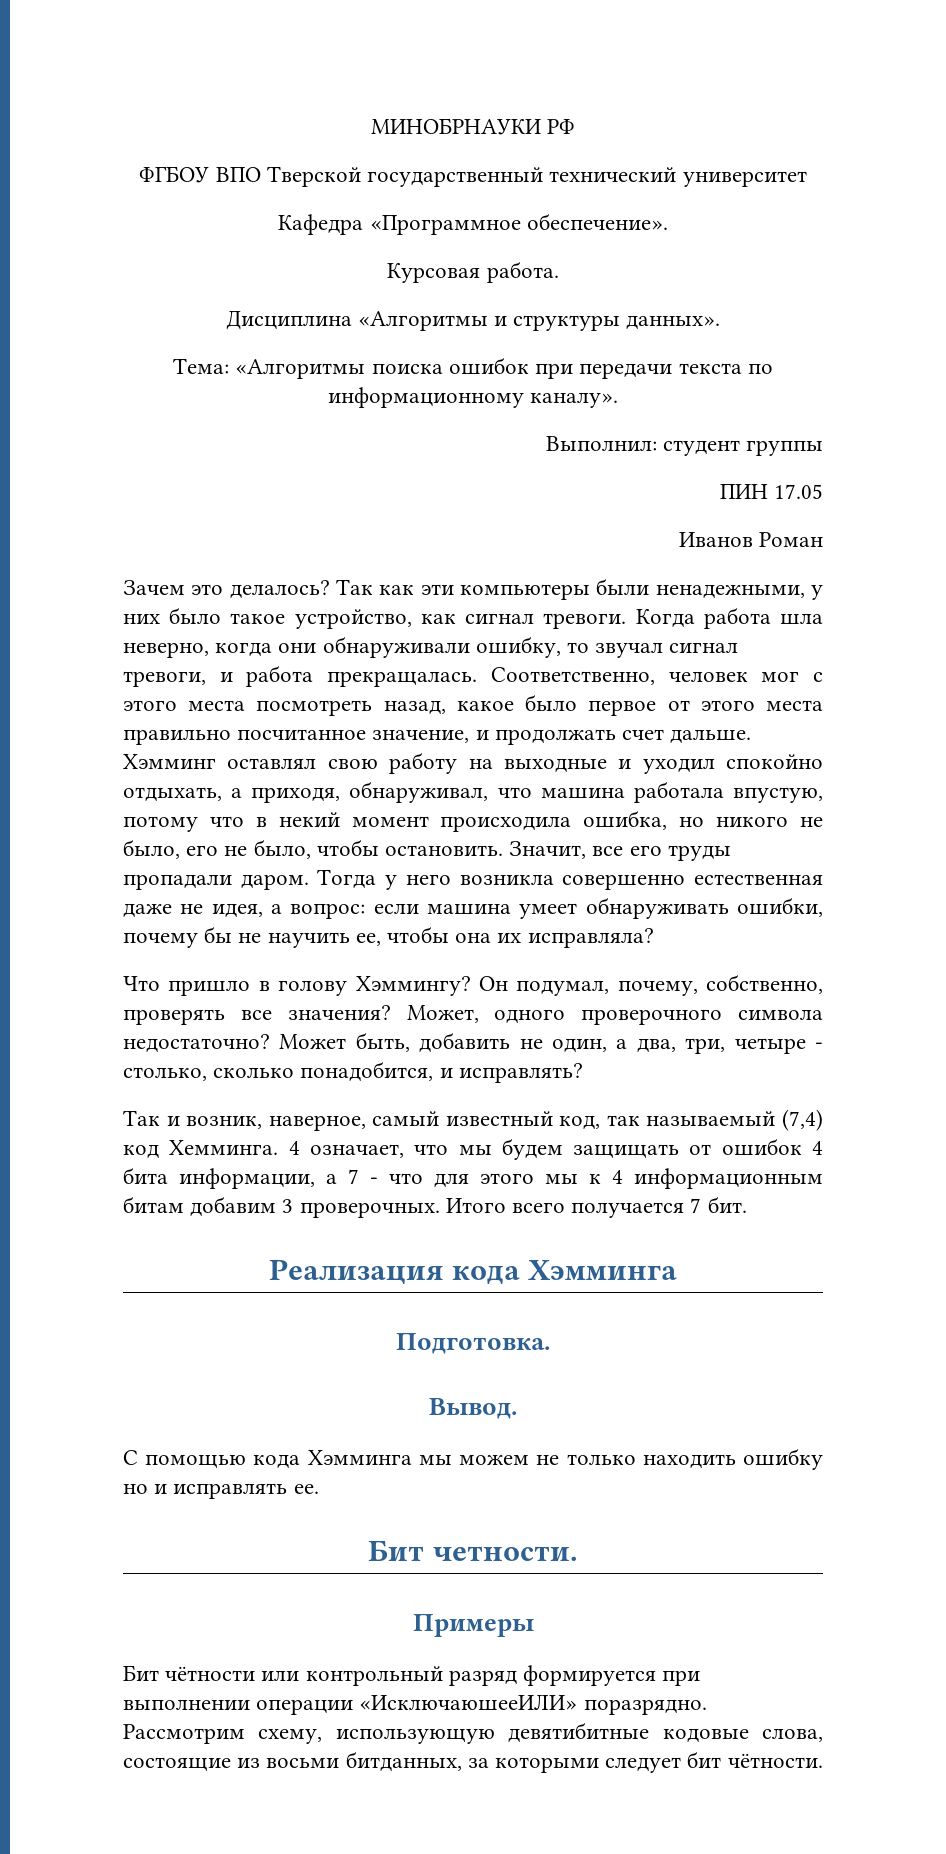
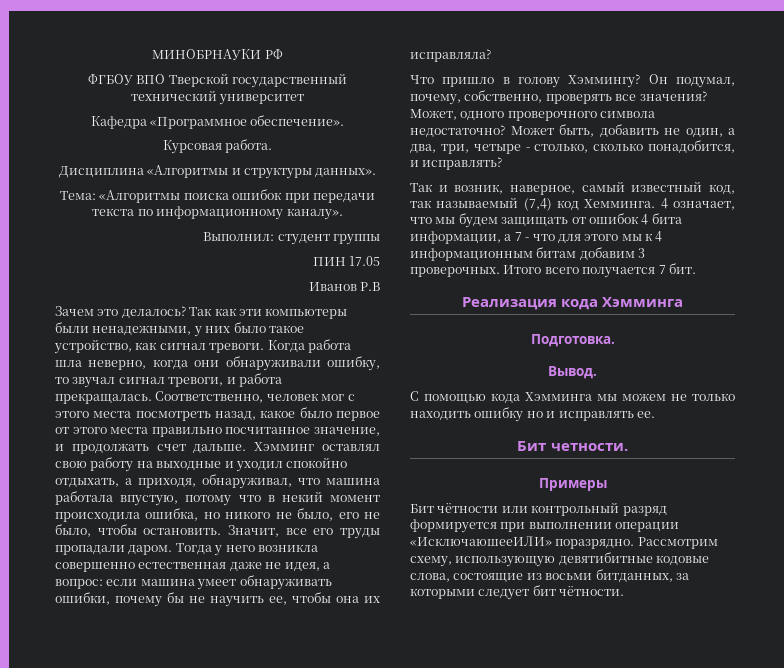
- Иванов Роман
+ Иванов Р.В

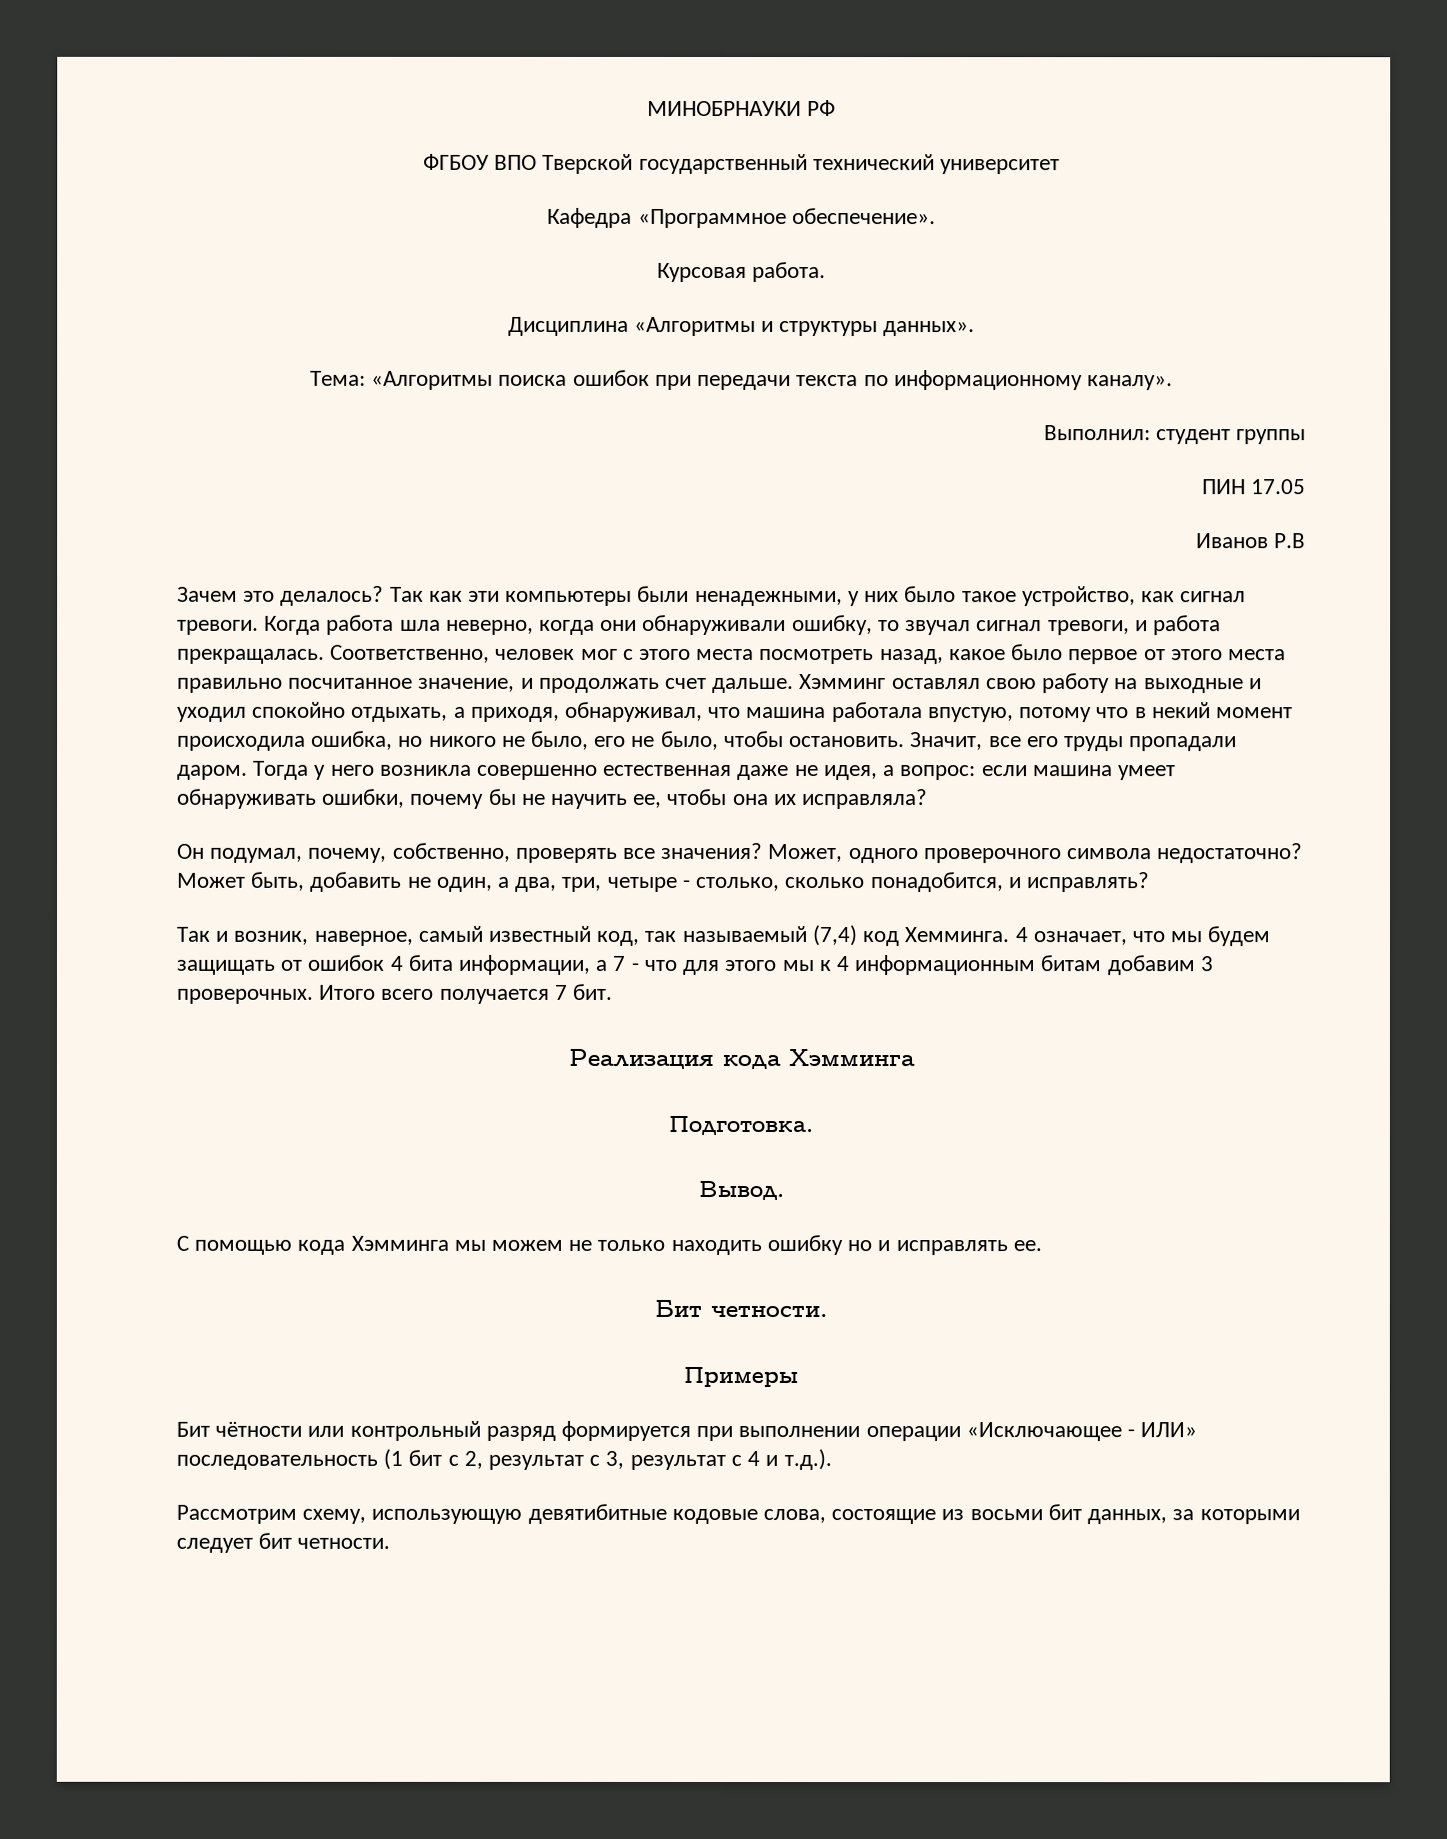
- Что пришло в голову Хэммингу?
- Бит чётности или контрольный разряд формируется при выполнении операции «ИсключаюшееИЛИ» поразрядно. Рассмотрим схему, использующую девятибитные кодовые слова, состоящие из восьми битданных, за которыми следует бит чётности.
+ Бит чётности или контрольный разряд формируется при выполнении операции «Исключающее - ИЛИ» последовательность (1 бит с 2, результат с 3, результат с 4 и т.д.).
+ Рассмотрим схему, использующую девятибитные кодовые слова, состоящие из восьми бит данных, за которыми следует бит четности.

